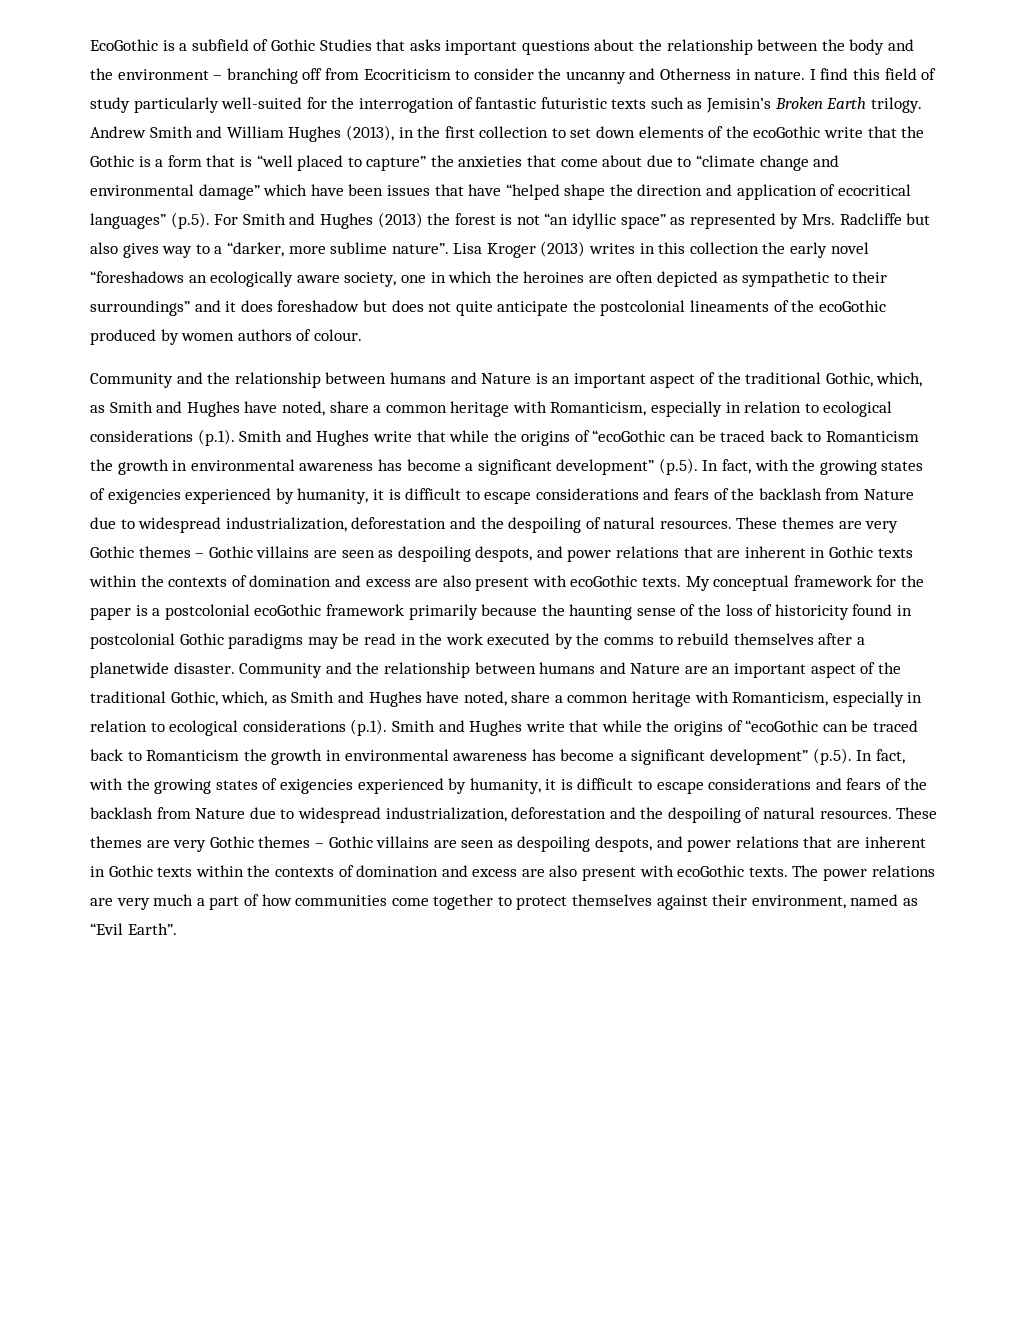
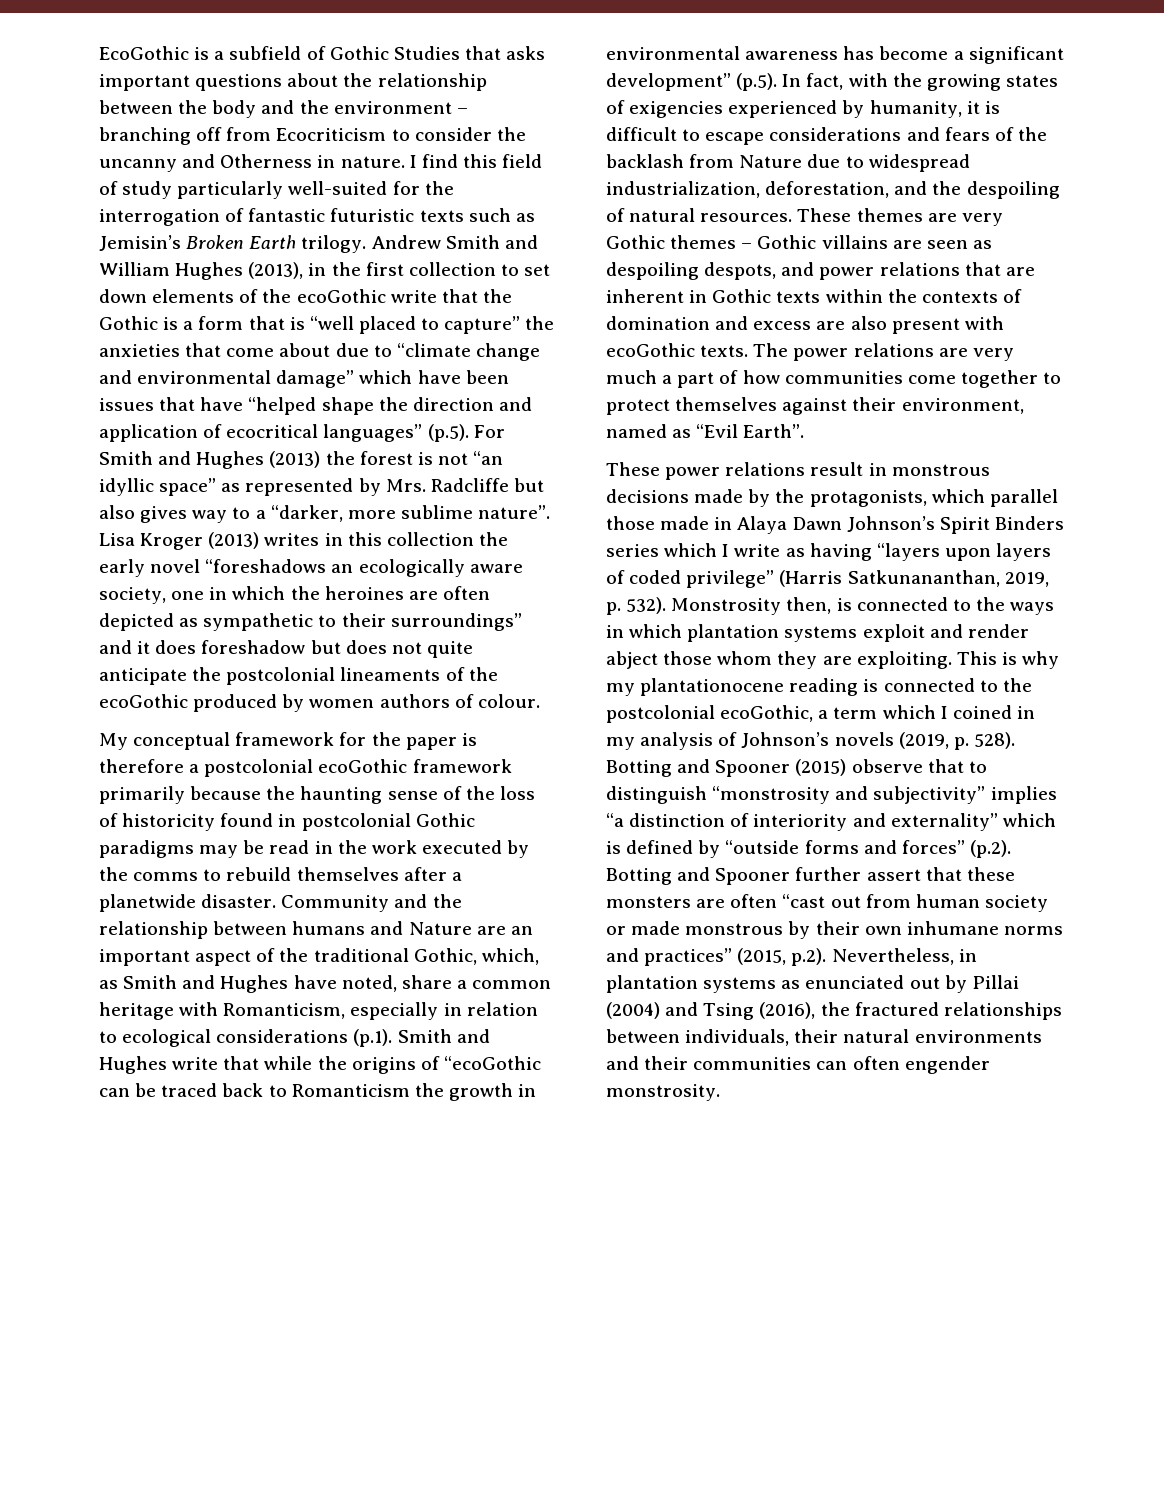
- Community and the relationship between humans and Nature is an important aspect of the traditional Gothic, which, as Smith and Hughes have noted, share a common heritage with Romanticism, especially in relation to ecological considerations (p.1). Smith and Hughes write that while the origins of “ecoGothic can be traced back to Romanticism the growth in environmental awareness has become a significant development” (p.5). In fact, with the growing states of exigencies experienced by humanity, it is difficult to escape considerations and fears of the backlash from Nature due to widespread industrialization, deforestation and the despoiling of natural resources. These themes are very Gothic themes – Gothic villains are seen as despoiling despots, and power relations that are inherent in Gothic texts within the contexts of domination and excess are also present with ecoGothic texts. My conceptual framework for the paper is a postcolonial ecoGothic framework primarily because the haunting sense of the loss of historicity found in postcolonial Gothic paradigms may be read in the work executed by the comms to rebuild themselves after a planetwide disaster.
+ My conceptual framework for the paper is therefore a postcolonial ecoGothic framework primarily because the haunting sense of the loss of historicity found in postcolonial Gothic paradigms may be read in the work executed by the comms to rebuild themselves after a planetwide disaster.
- Community and the relationship between humans and Nature are an important aspect of the traditional Gothic, which, as Smith and Hughes have noted, share a common heritage with Romanticism, especially in relation to ecological considerations (p.1). Smith and Hughes write that while the origins of “ecoGothic can be traced back to Romanticism the growth in environmental awareness has become a significant development” (p.5). In fact, with the growing states of exigencies experienced by humanity, it is difficult to escape considerations and fears of the backlash from Nature due to widespread industrialization, deforestation and the despoiling of natural resources.
+ Community and the relationship between humans and Nature are an important aspect of the traditional Gothic, which, as Smith and Hughes have noted, share a common heritage with Romanticism, especially in relation to ecological considerations (p.1). Smith and Hughes write that while the origins of “ecoGothic can be traced back to Romanticism the growth in environmental awareness has become a significant development” (p.5). In fact, with the growing states of exigencies experienced by humanity, it is difficult to escape considerations and fears of the backlash from Nature due to widespread industrialization, deforestation, and the despoiling of natural resources.
+ These power relations result in monstrous decisions made by the protagonists, which parallel those made in Alaya Dawn Johnson’s Spirit Binders series which I write as having “layers upon layers of coded privilege” (Harris Satkunananthan, 2019, p. 532). Monstrosity then, is connected to the ways in which plantation systems exploit and render abject those whom they are exploiting. This is why my plantationocene reading is connected to the postcolonial ecoGothic, a term which I coined in my analysis of Johnson’s novels (2019, p. 528). Botting and Spooner (2015) observe that to distinguish “monstrosity and subjectivity” implies “a distinction of interiority and externality” which is defined by “outside forms and forces” (p.2). Botting and Spooner further assert that these monsters are often “cast out from human society or made monstrous by their own inhumane norms and practices” (2015, p.2). Nevertheless, in plantation systems as enunciated out by Pillai (2004) and Tsing (2016), the fractured relationships between individuals, their natural environments and their communities can often engender monstrosity.

